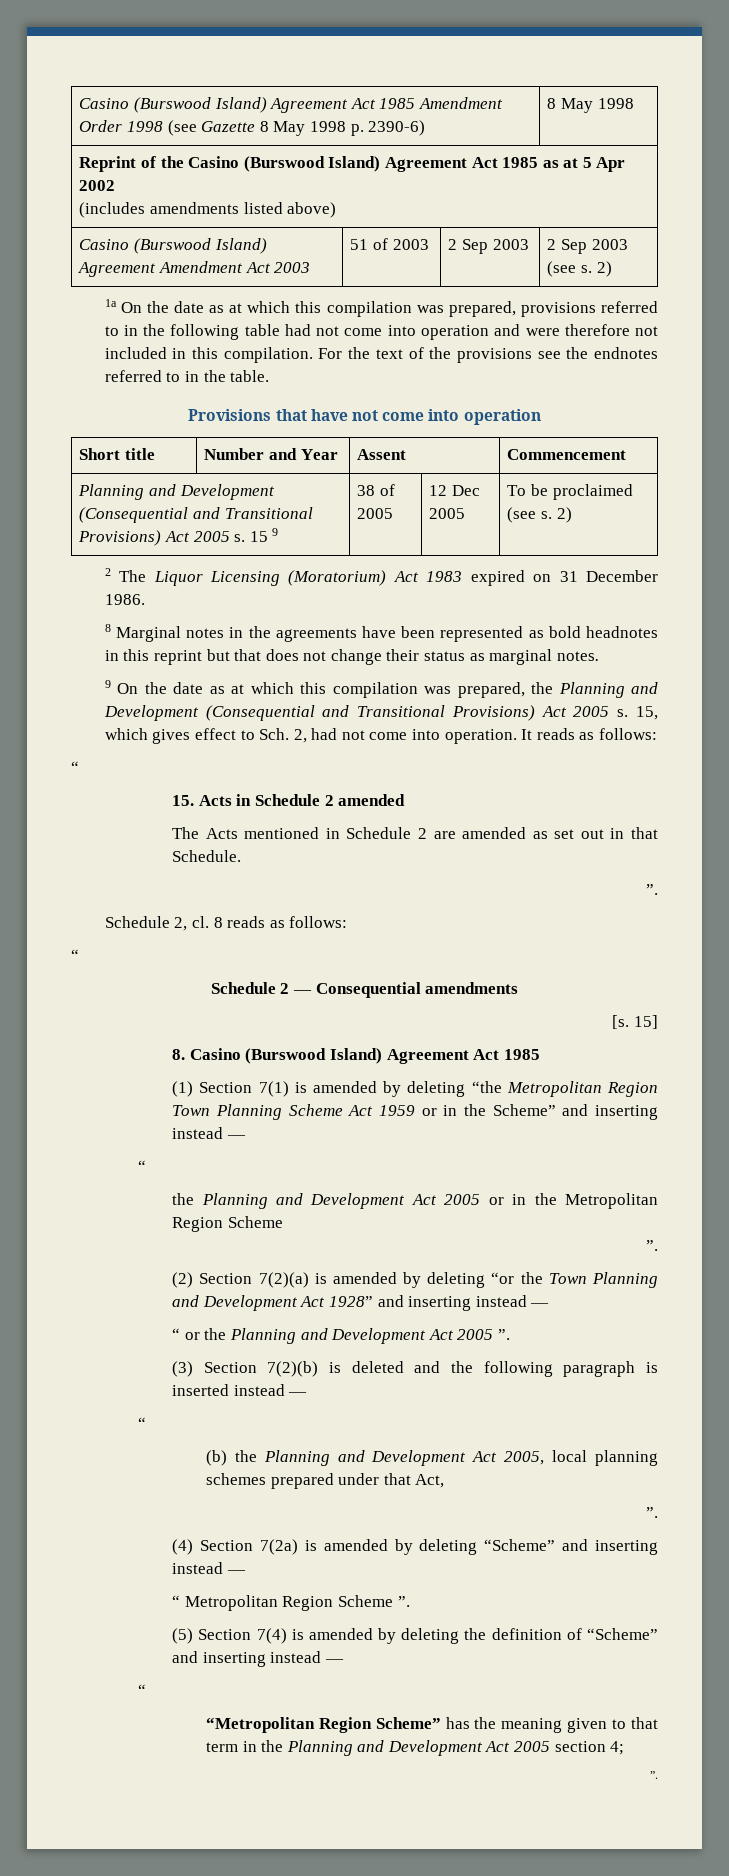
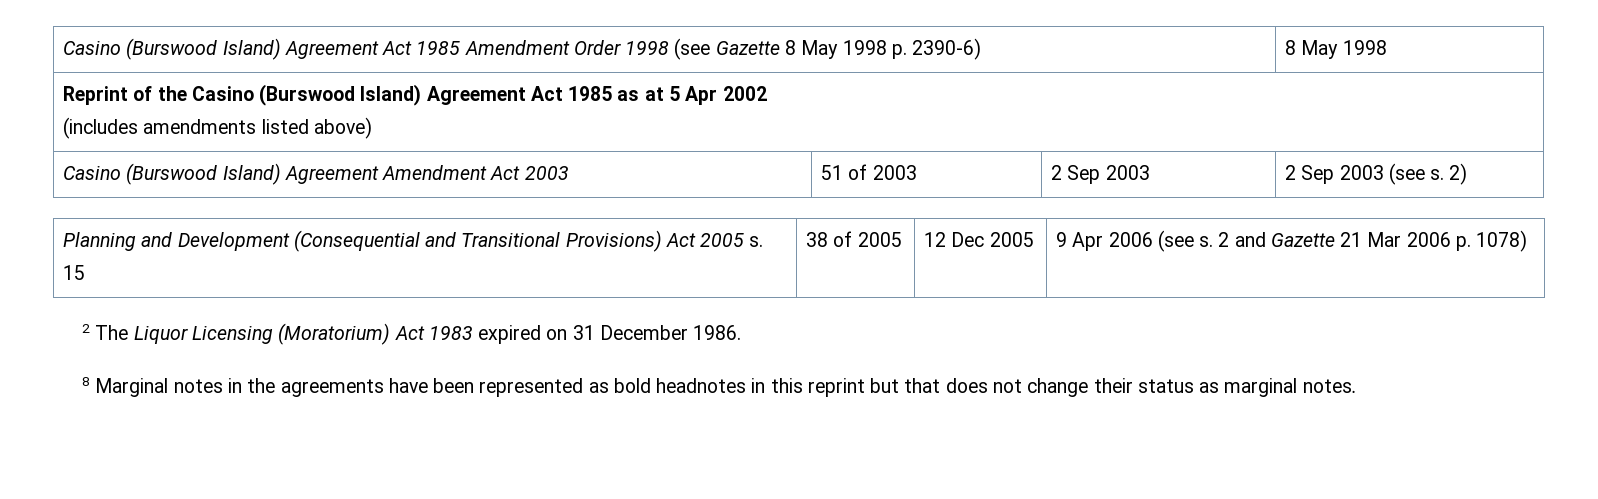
- 1a On the date as at which this compilation was prepared, provisions referred to in the following table had not come into operation and were therefore not included in this compilation. For the text of the provisions see the endnotes referred to in the table.
- Provisions that have not come into operation
- Short title | Number and Year | Assent | Commencement
- Planning and Development (Consequential and Transitional Provisions) Act 2005 s. 15 9 | 38 of 2005 | 12 Dec 2005 | To be proclaimed (see s. 2)
+ Planning and Development (Consequential and Transitional Provisions) Act 2005 s. 15 | 38 of 2005 | 12 Dec 2005 | 9 Apr 2006 (see s. 2 and Gazette 21 Mar 2006 p. 1078)
- 9 On the date as at which this compilation was prepared, the Planning and Development (Consequential and Transitional Provisions) Act 2005 s. 15, which gives effect to Sch. 2, had not come into operation. It reads as follows:
- “
- 15. Acts in Schedule 2 amended
- The Acts mentioned in Schedule 2 are amended as set out in that Schedule.
- ”.
- Schedule 2, cl. 8 reads as follows:
- “
- Schedule 2 — Consequential amendments
- [s. 15]
- 8. Casino (Burswood Island) Agreement Act 1985
- (1) Section 7(1) is amended by deleting “the Metropolitan Region Town Planning Scheme Act 1959 or in the Scheme” and inserting instead —
- “
- the Planning and Development Act 2005 or in the Metropolitan Region Scheme
- ”.
- (2) Section 7(2)(a) is amended by deleting “or the Town Planning and Development Act 1928” and inserting instead —
- “ or the Planning and Development Act 2005 ”.
- (3) Section 7(2)(b) is deleted and the following paragraph is inserted instead —
- “
- (b) the Planning and Development Act 2005, local planning schemes prepared under that Act,
- ”.
- (4) Section 7(2a) is amended by deleting “Scheme” and inserting instead —
- “ Metropolitan Region Scheme ”.
- (5) Section 7(4) is amended by deleting the definition of “Scheme” and inserting instead —
- “
- “Metropolitan Region Scheme” has the meaning given to that term in the Planning and Development Act 2005 section 4;
- ”.

